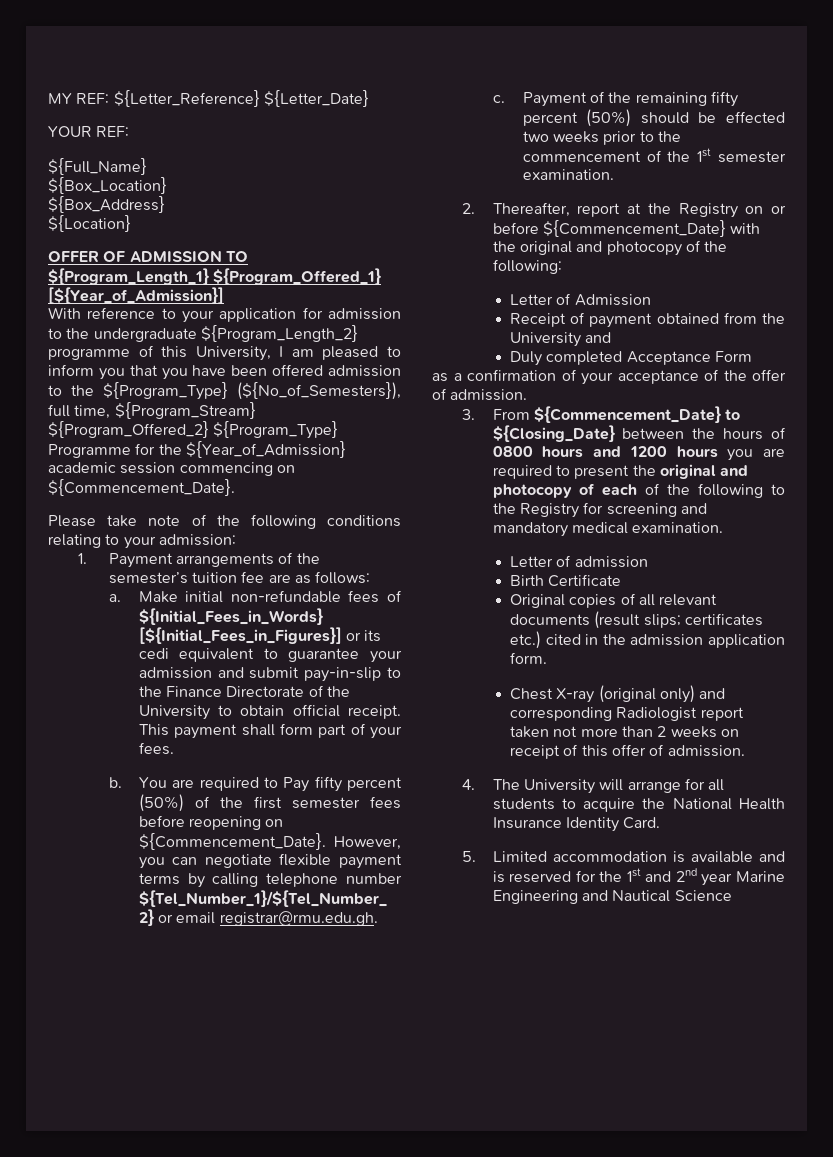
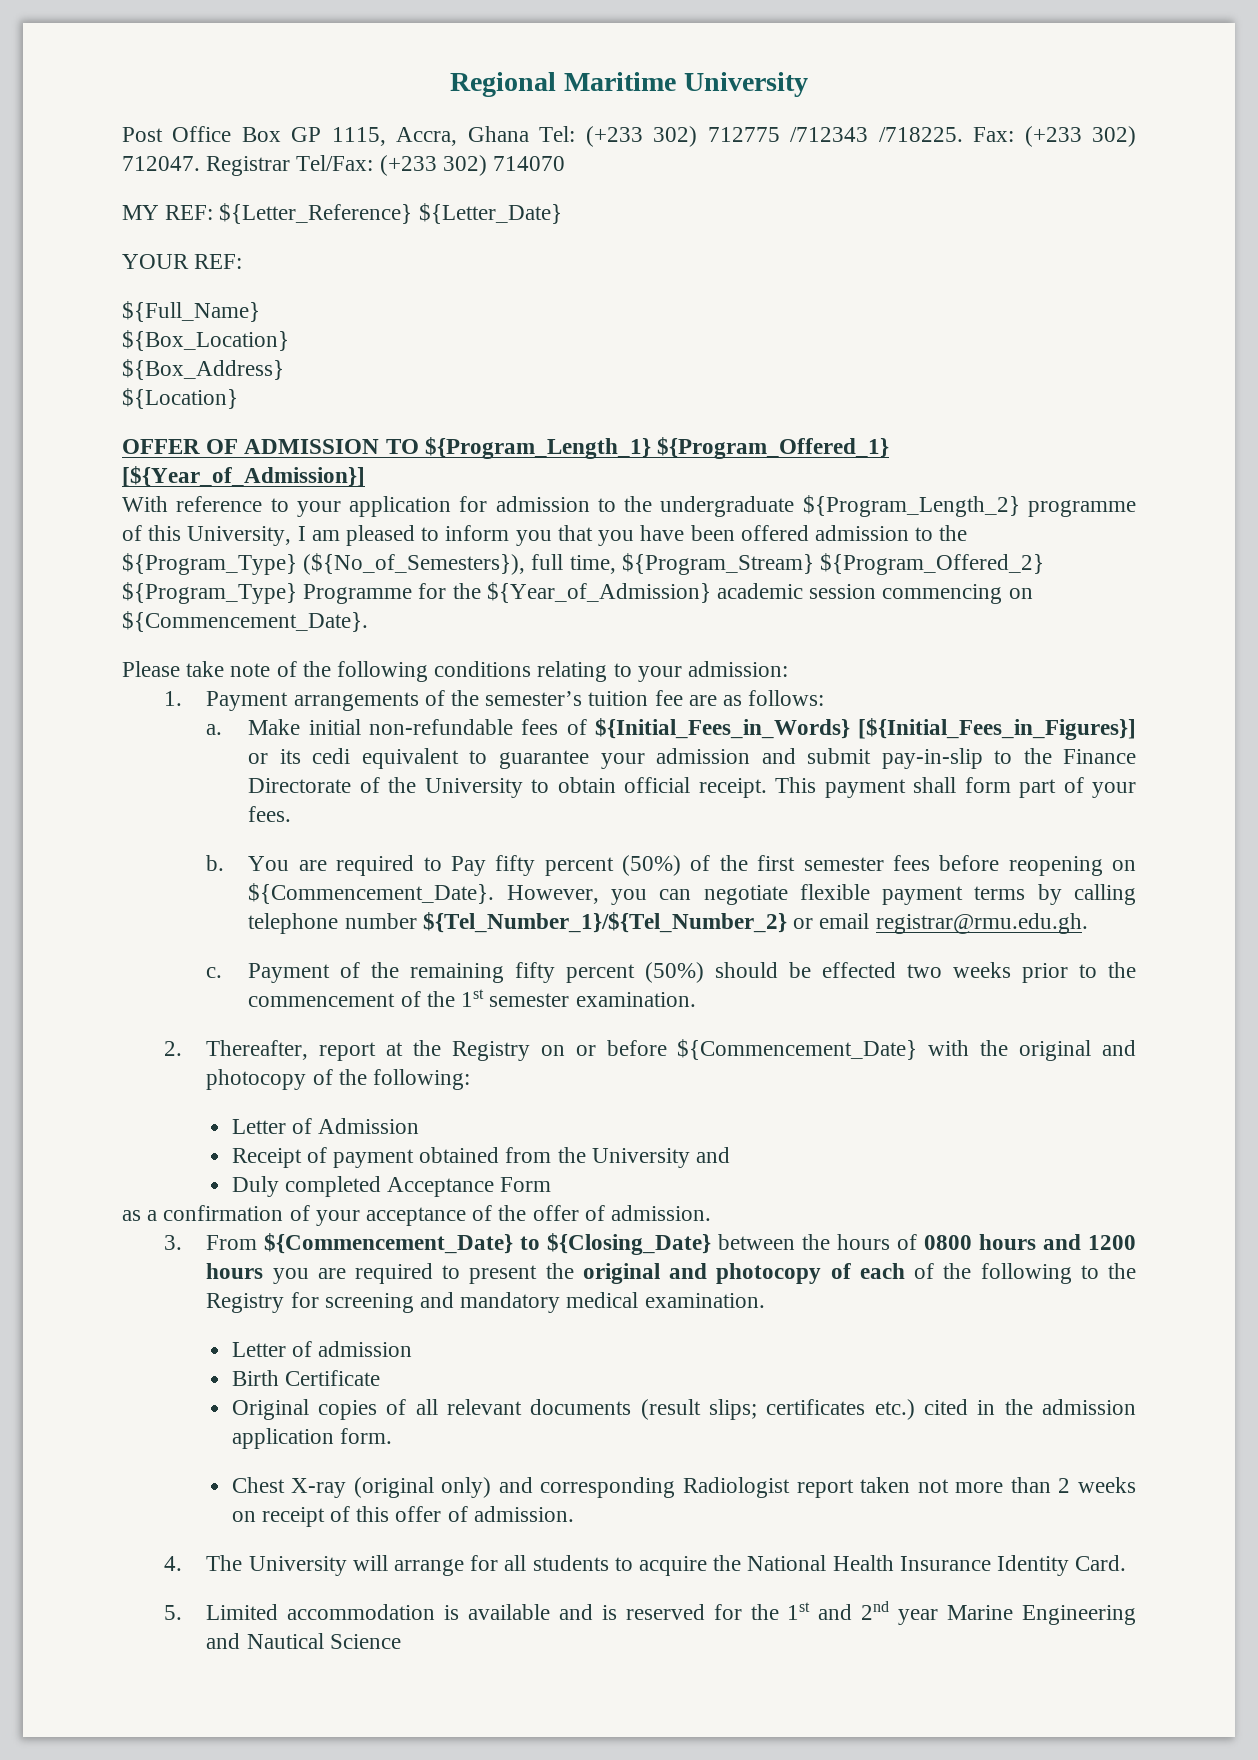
+ Regional Maritime University
+ Post Office Box GP 1115, Accra, Ghana Tel: (+233 302) 712775 /712343 /718225. Fax: (+233 302) 712047. Registrar Tel/Fax: (+233 302) 714070

